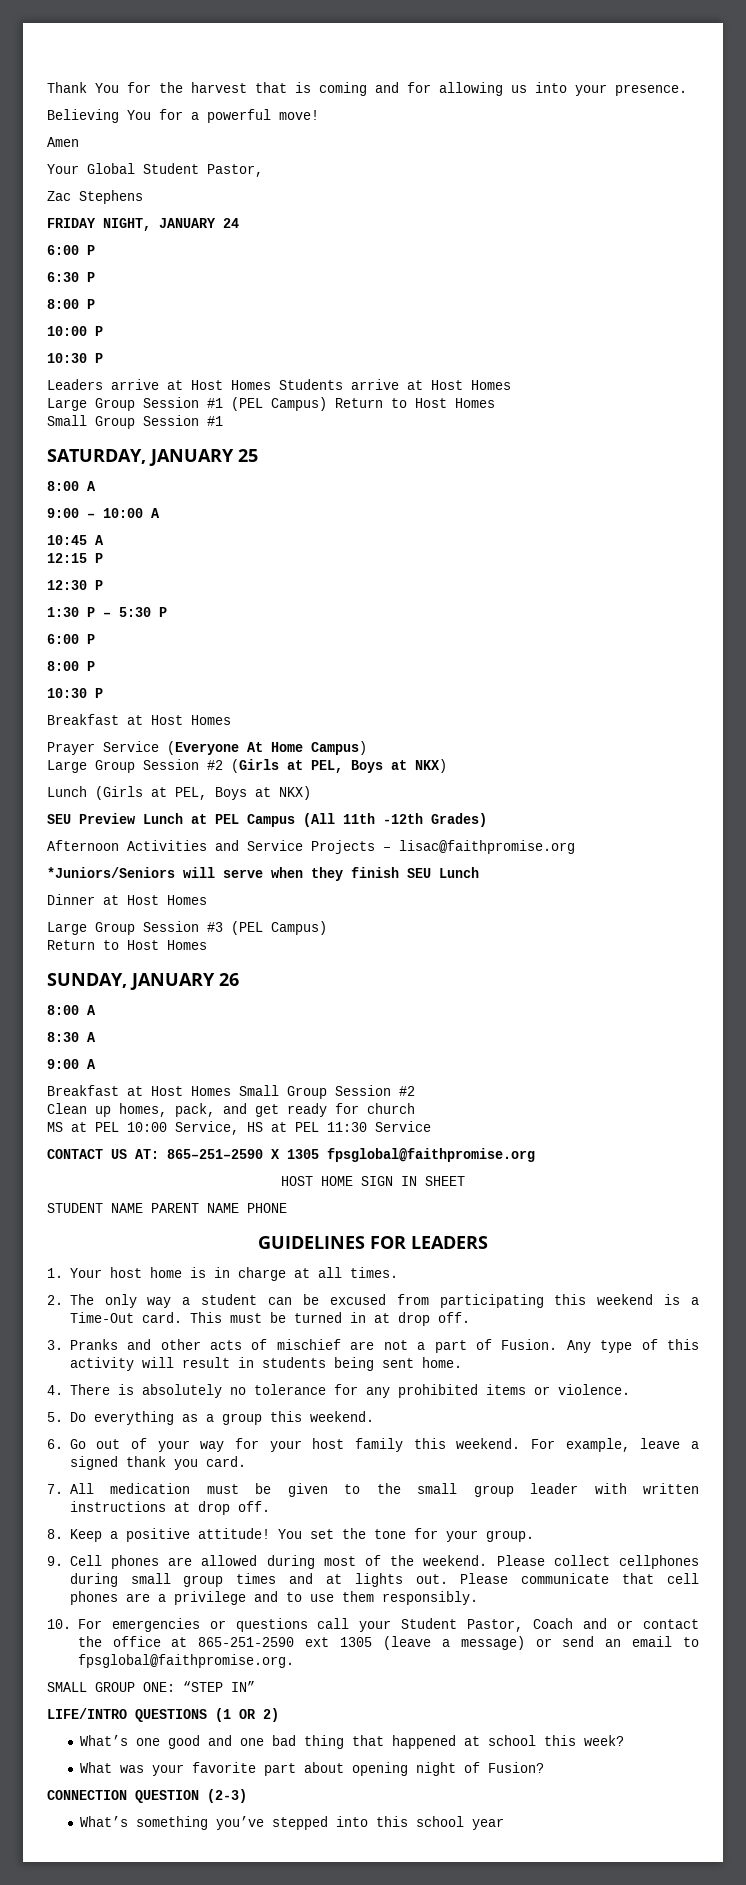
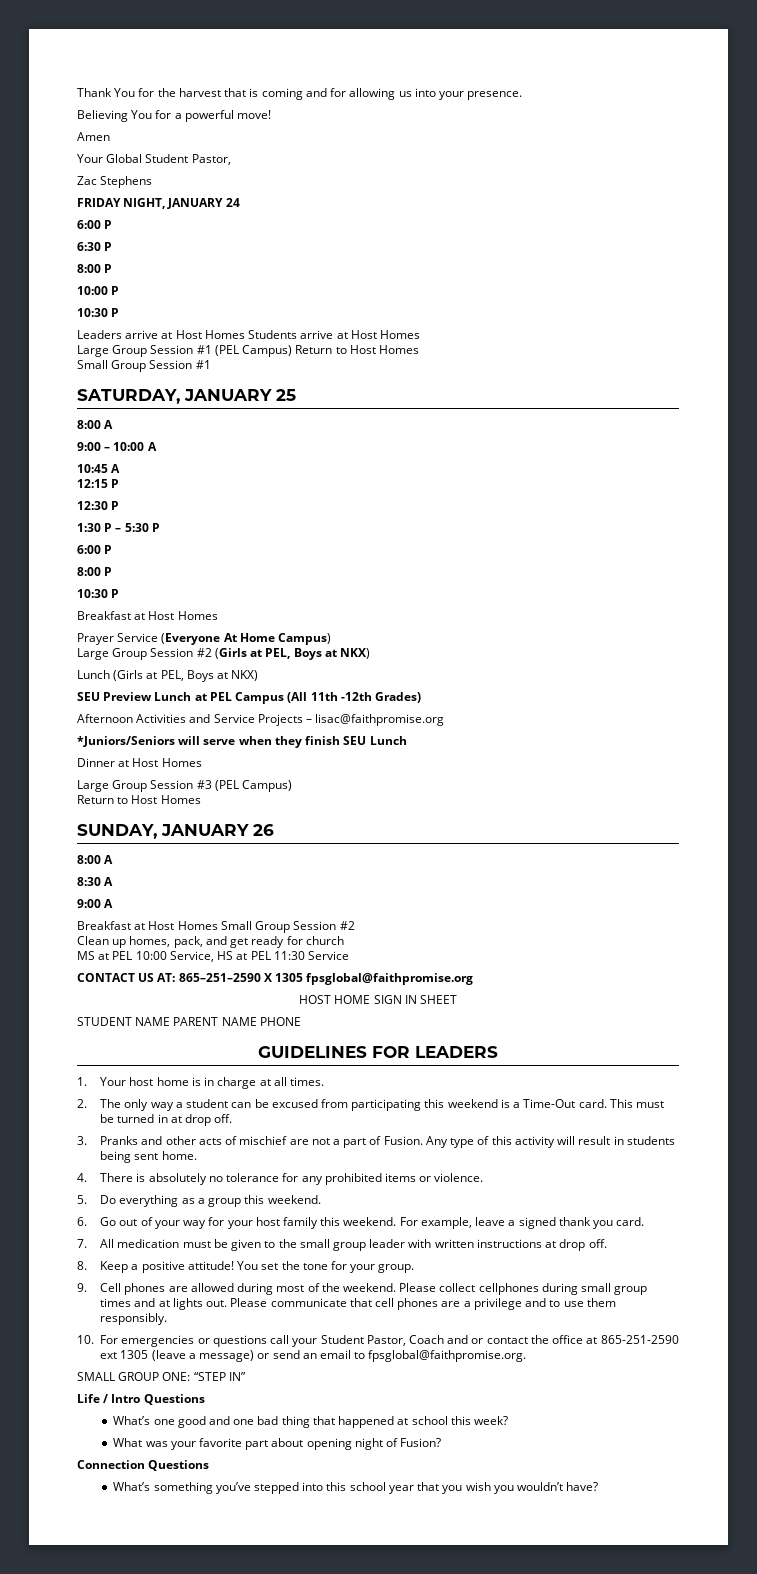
- LIFE/INTRO QUESTIONS (1 OR 2)
+ Life / Intro Questions
- CONNECTION QUESTION (2-3)
+ Connection Questions
- What’s something you’ve stepped into this school year
+ What’s something you’ve stepped into this school year that you wish you wouldn’t have?

